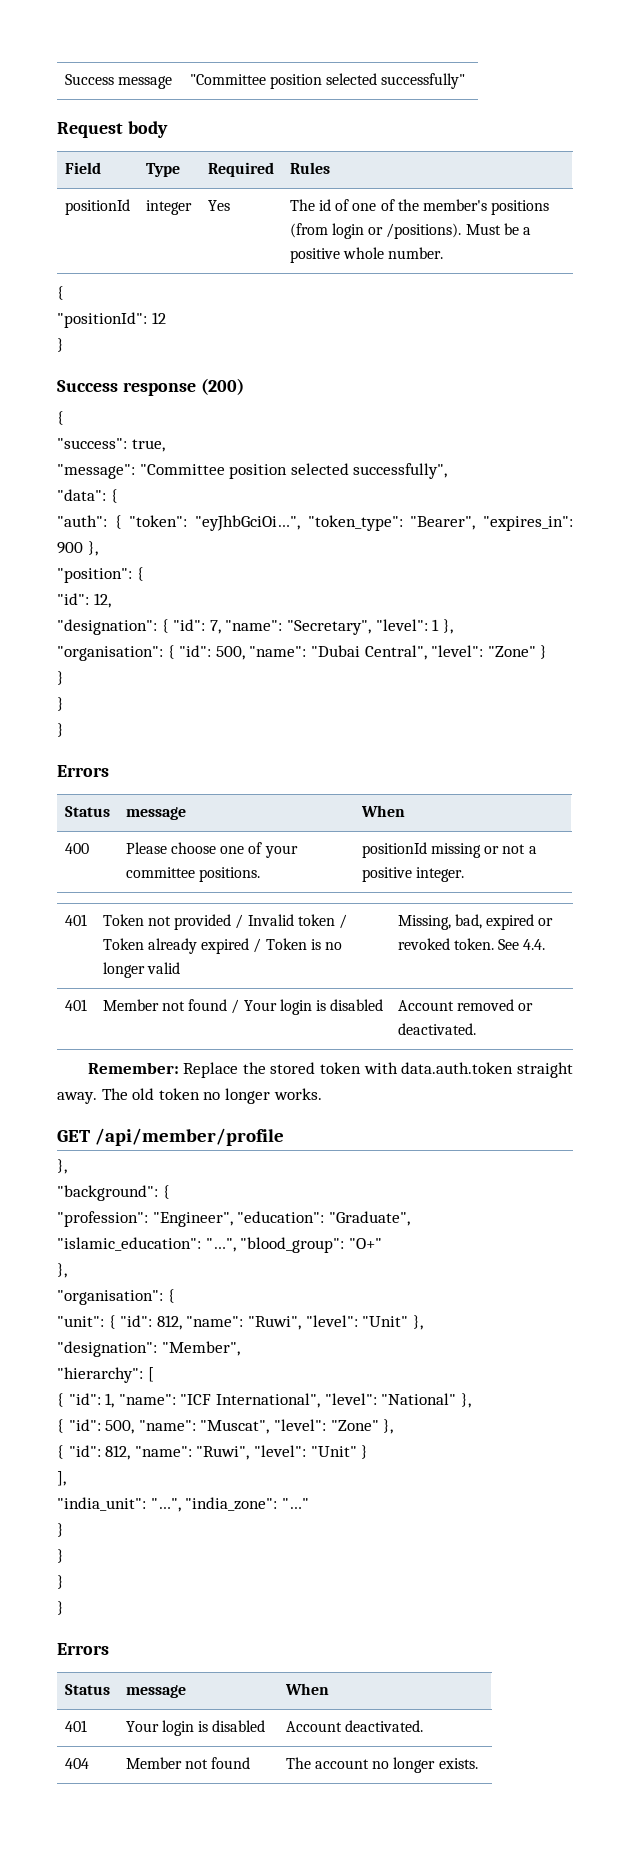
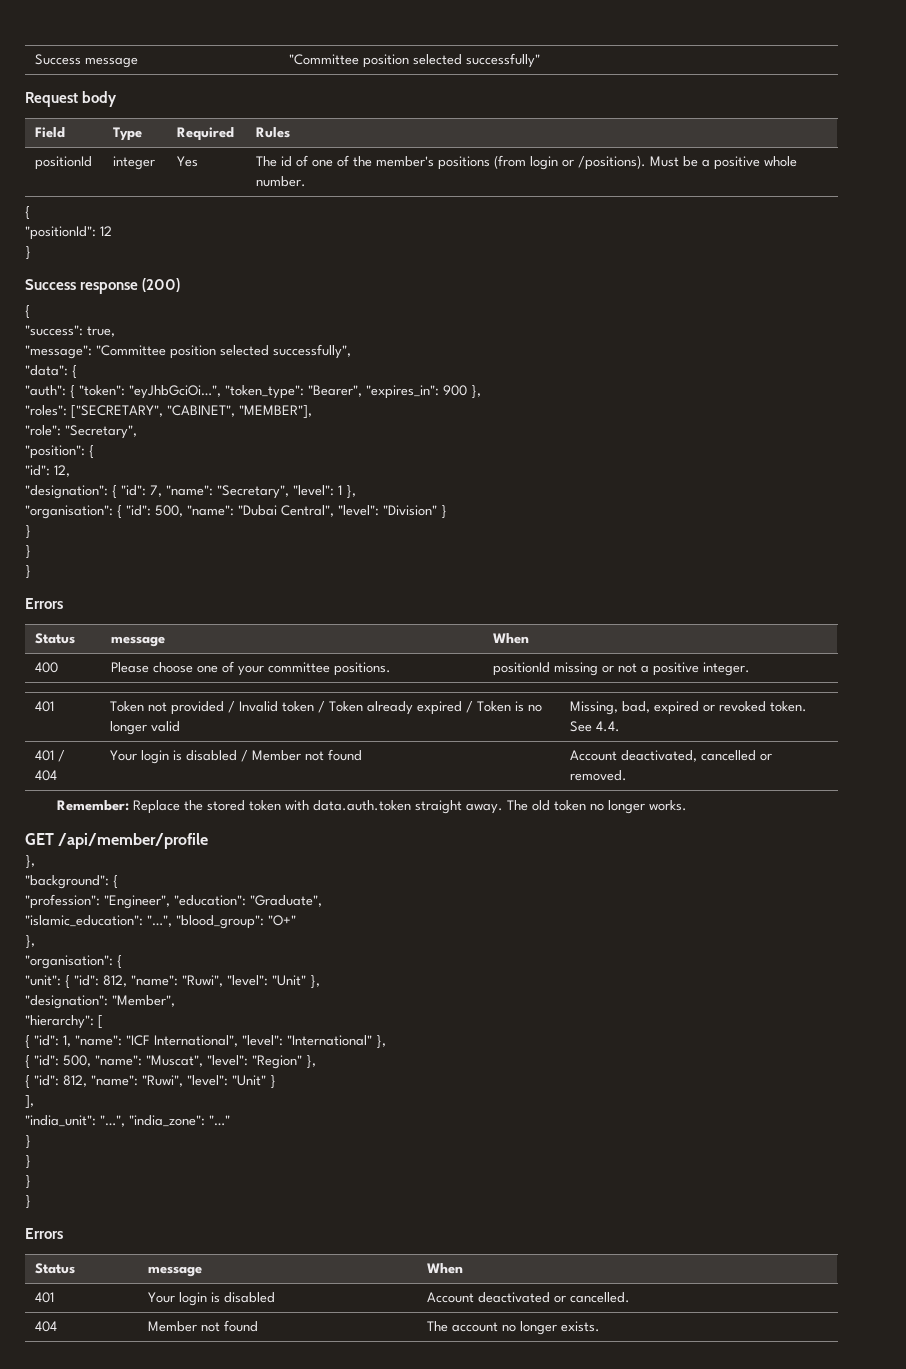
+ "roles": ["SECRETARY", "CABINET", "MEMBER"],
+ "role": "Secretary",
- "organisation": { "id": 500, "name": "Dubai Central", "level": "Zone" }
+ "organisation": { "id": 500, "name": "Dubai Central", "level": "Division" }
- 401 | Member not found / Your login is disabled | Account removed or deactivated.
+ 401 / 404 | Your login is disabled / Member not found | Account deactivated, cancelled or removed.
- { "id": 1, "name": "ICF International", "level": "National" },
+ { "id": 1, "name": "ICF International", "level": "International" },
- { "id": 500, "name": "Muscat", "level": "Zone" },
+ { "id": 500, "name": "Muscat", "level": "Region" },
- 401 | Your login is disabled | Account deactivated.
+ 401 | Your login is disabled | Account deactivated or cancelled.

